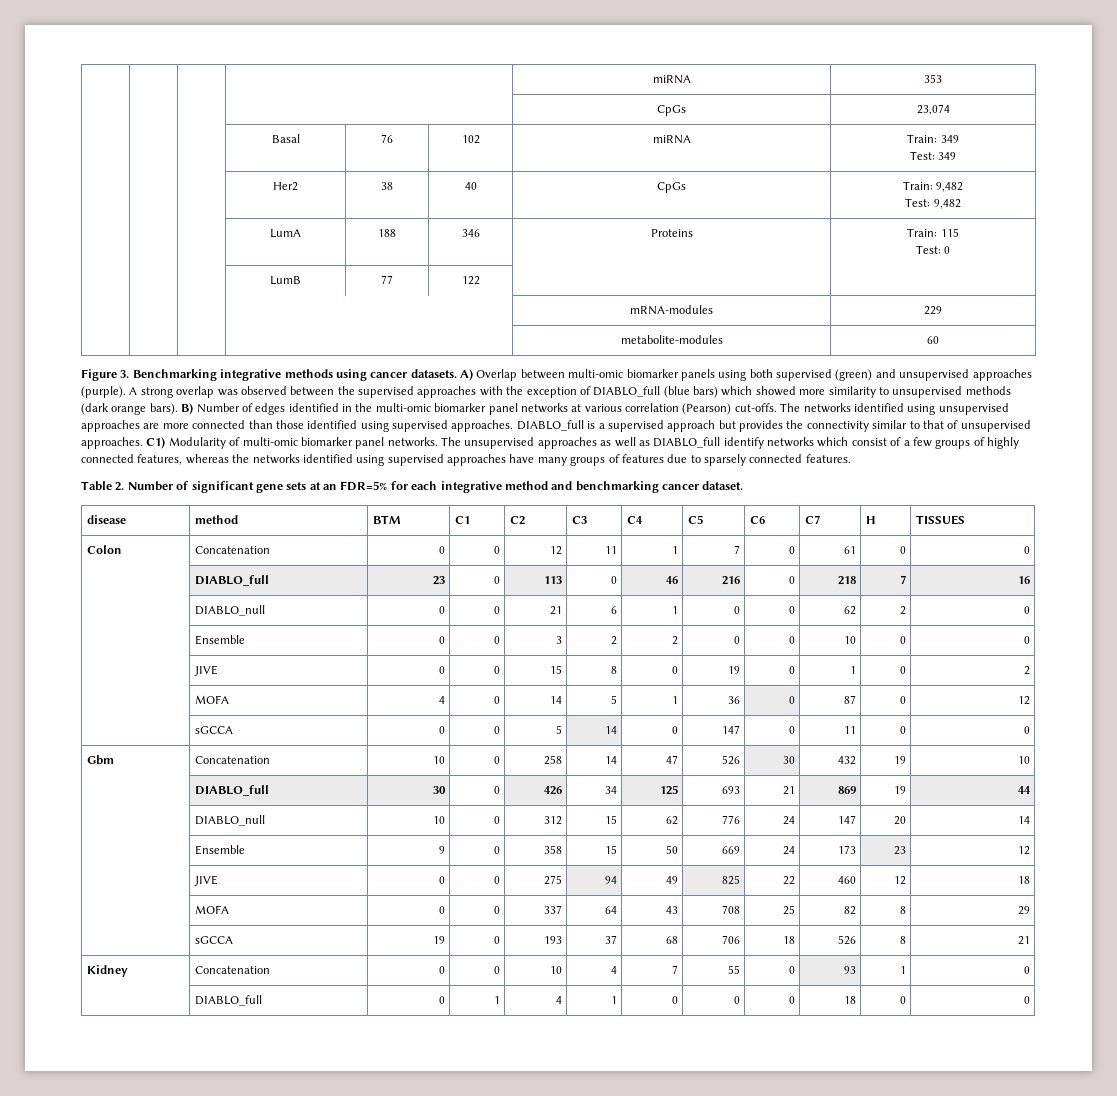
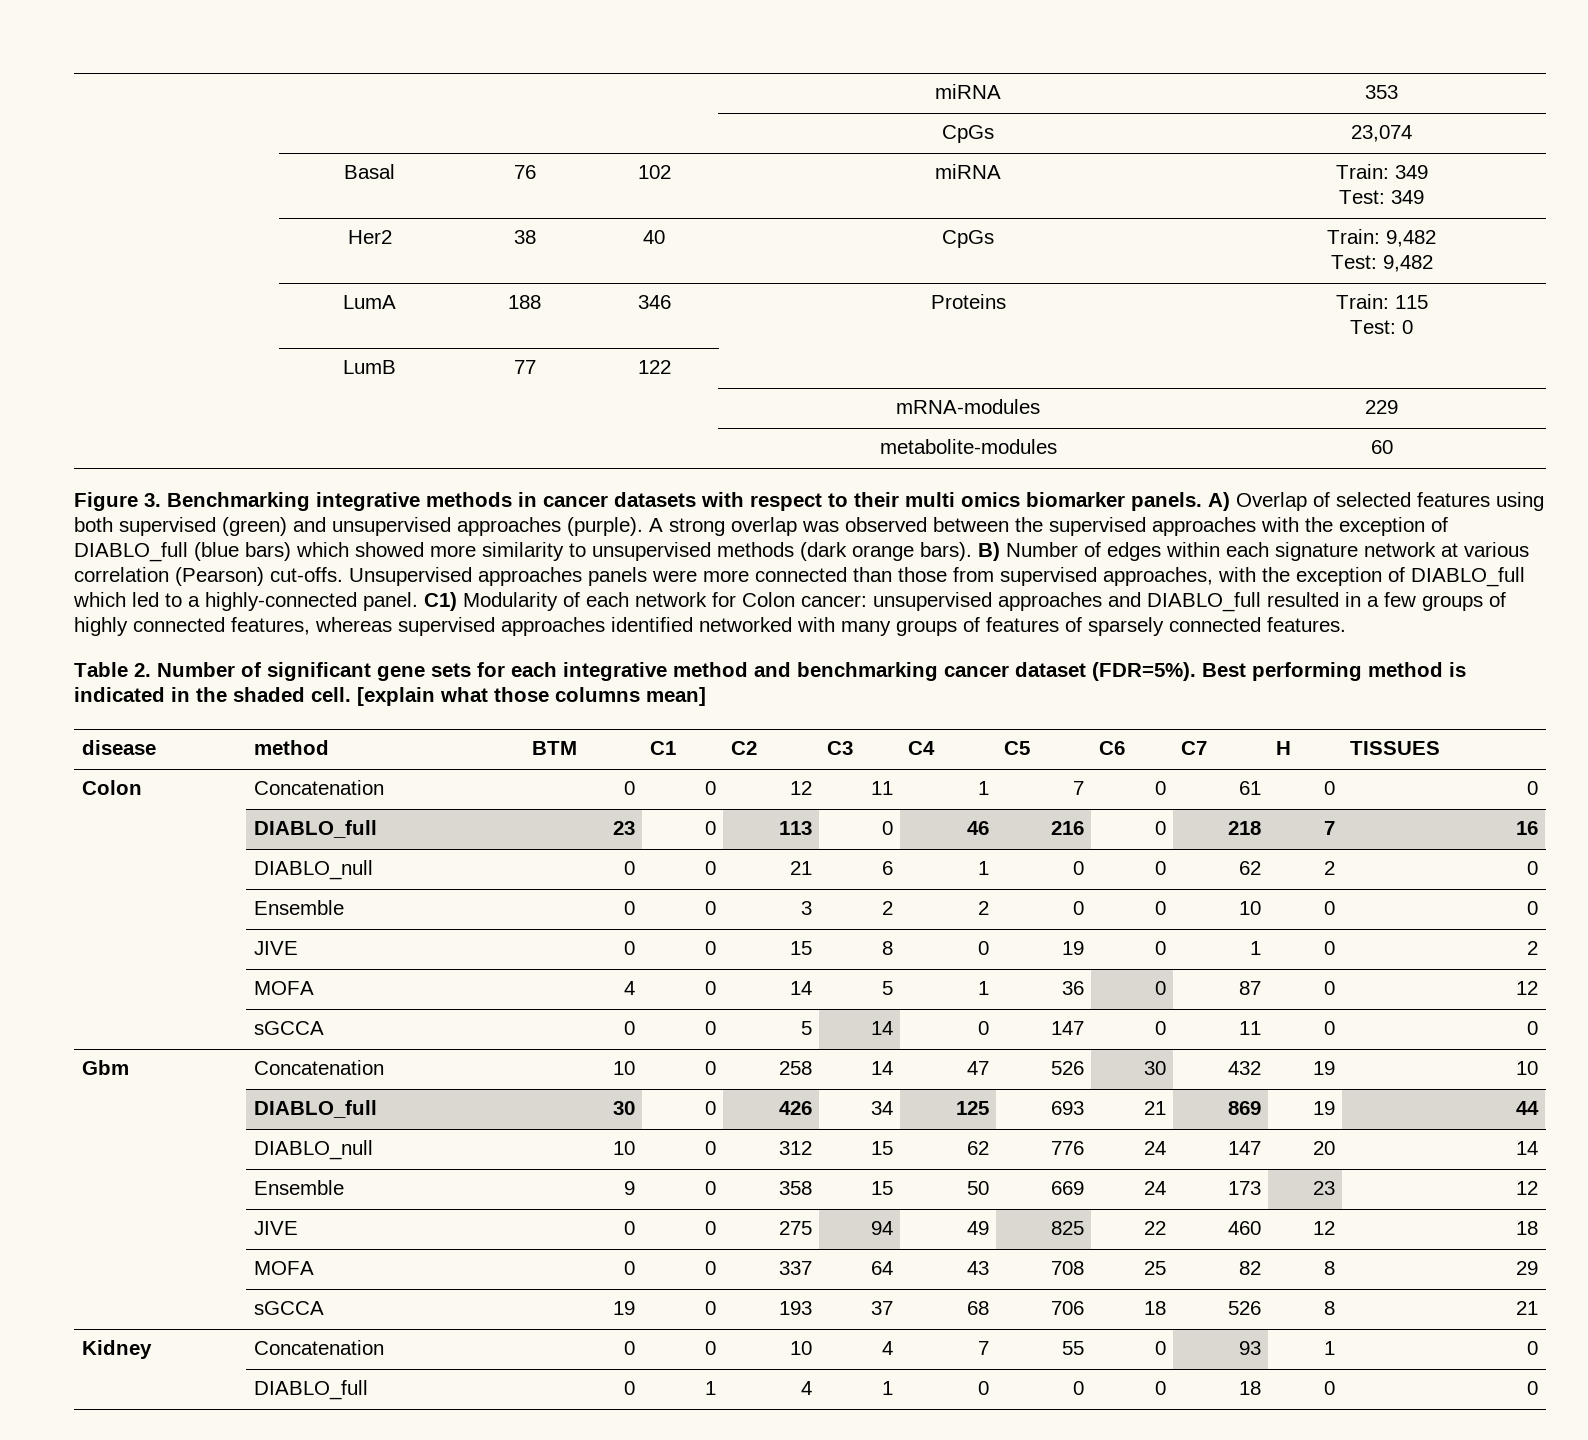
- Figure 3. Benchmarking integrative methods using cancer datasets. A) Overlap between multi-omic biomarker panels using both supervised (green) and unsupervised approaches (purple).
+ Figure 3. Benchmarking integrative methods in cancer datasets with respect to their multi omics biomarker panels. A) Overlap of selected features using both supervised (green) and unsupervised approaches (purple).
- B) Number of edges identified in the multi-omic biomarker panel networks at various correlation (Pearson) cut-offs.
+ B) Number of edges within each signature network at various correlation (Pearson) cut-offs.
- The networks identified using unsupervised approaches are more connected than those identified using supervised approaches. DIABLO_full is a supervised approach but provides the connectivity similar to that of unsupervised approaches. C1) Modularity of multi-omic biomarker panel networks. The unsupervised approaches as well as DIABLO_full identify networks which consist of a few groups of highly connected features, whereas the networks identified using supervised approaches have many groups of features due to sparsely connected features.
+ Unsupervised approaches panels were more connected than those from supervised approaches, with the exception of DIABLO_full which led to a highly-connected panel. C1) Modularity of each network for Colon cancer: unsupervised approaches and DIABLO_full resulted in a few groups of highly connected features, whereas supervised approaches identified networked with many groups of features of sparsely connected features.
- Table 2. Number of significant gene sets at an FDR=5% for each integrative method and benchmarking cancer dataset.
+ Table 2. Number of significant gene sets for each integrative method and benchmarking cancer dataset (FDR=5%). Best performing method is indicated in the shaded cell. [explain what those columns mean]

